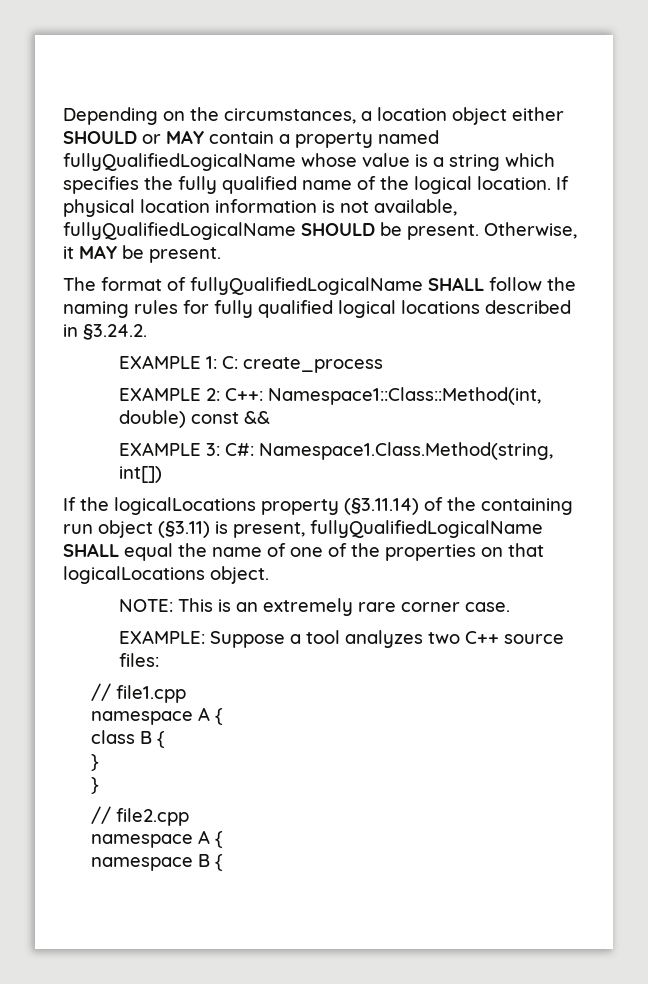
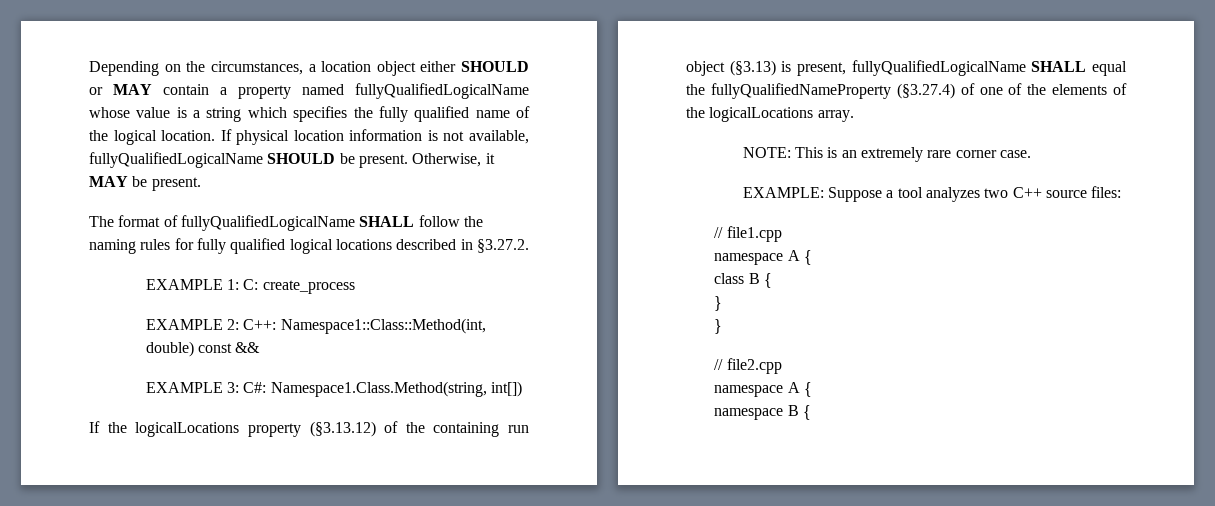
- The format of fullyQualifiedLogicalName SHALL follow the naming rules for fully qualified logical locations described in §3.24.2.
+ The format of fullyQualifiedLogicalName SHALL follow the naming rules for fully qualified logical locations described in §3.27.2.
- If the logicalLocations property (§3.11.14) of the containing run object (§3.11) is present, fullyQualifiedLogicalName SHALL equal the name of one of the properties on that logicalLocations object.
+ If the logicalLocations property (§3.13.12) of the containing run object (§3.13) is present, fullyQualifiedLogicalName SHALL equal the fullyQualifiedNameProperty (§3.27.4) of one of the elements of the logicalLocations array.

